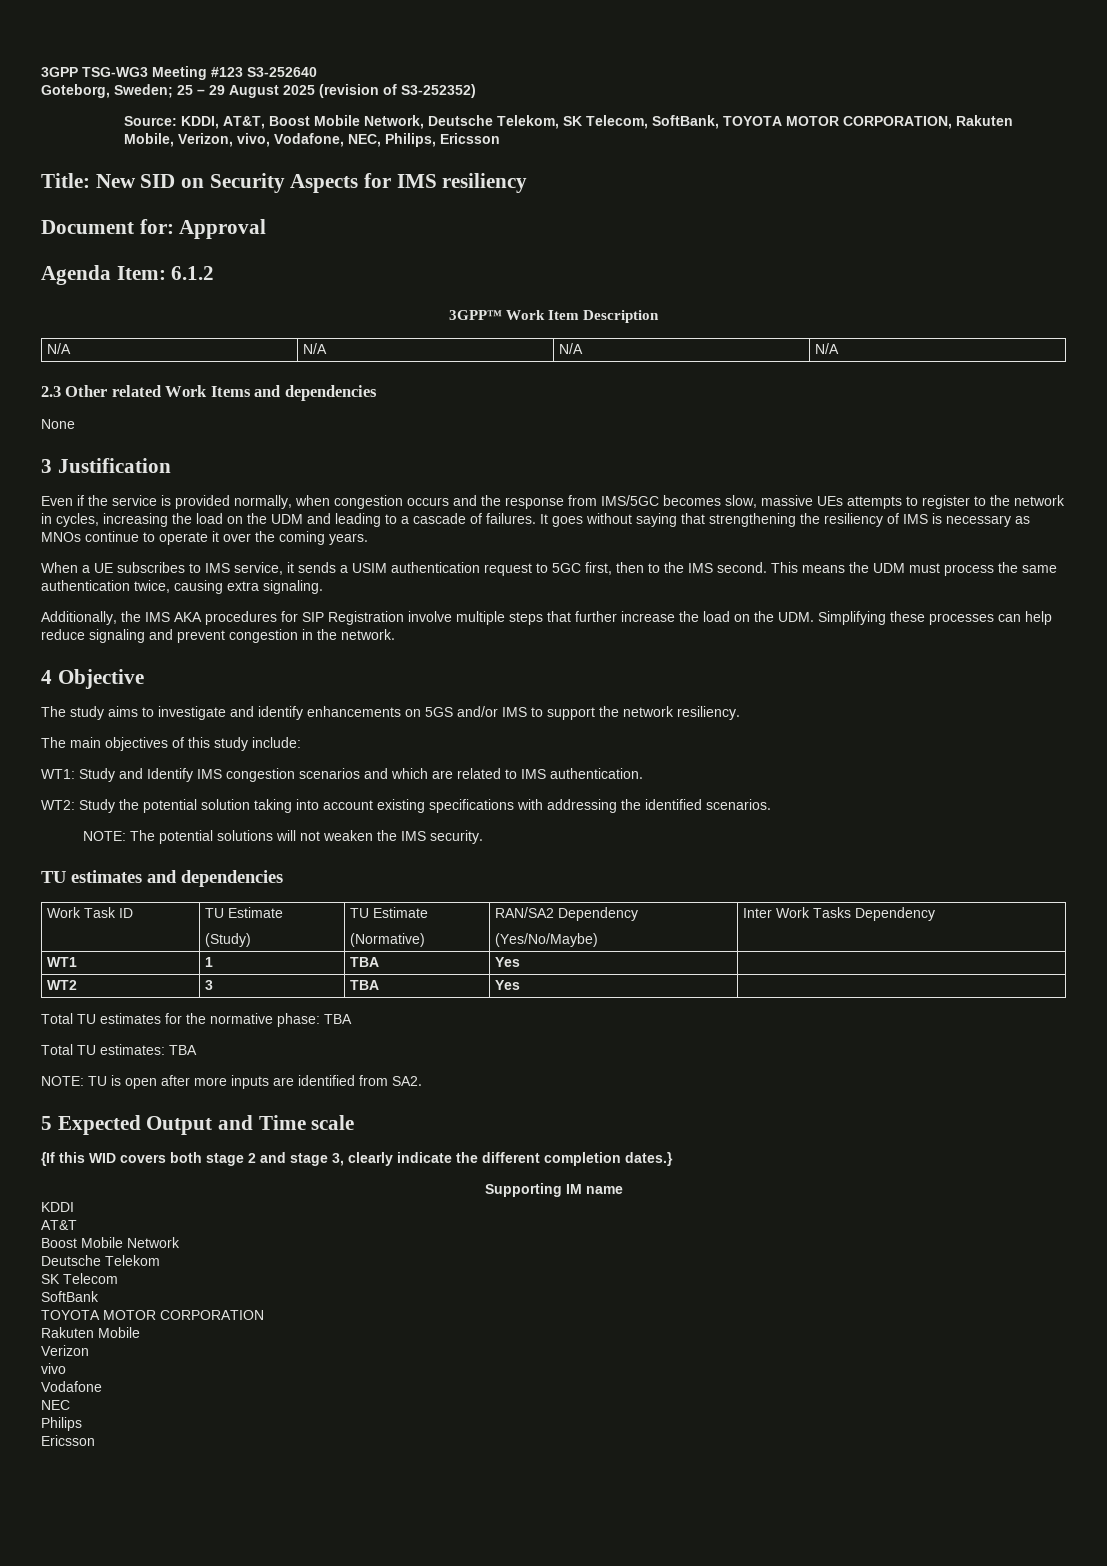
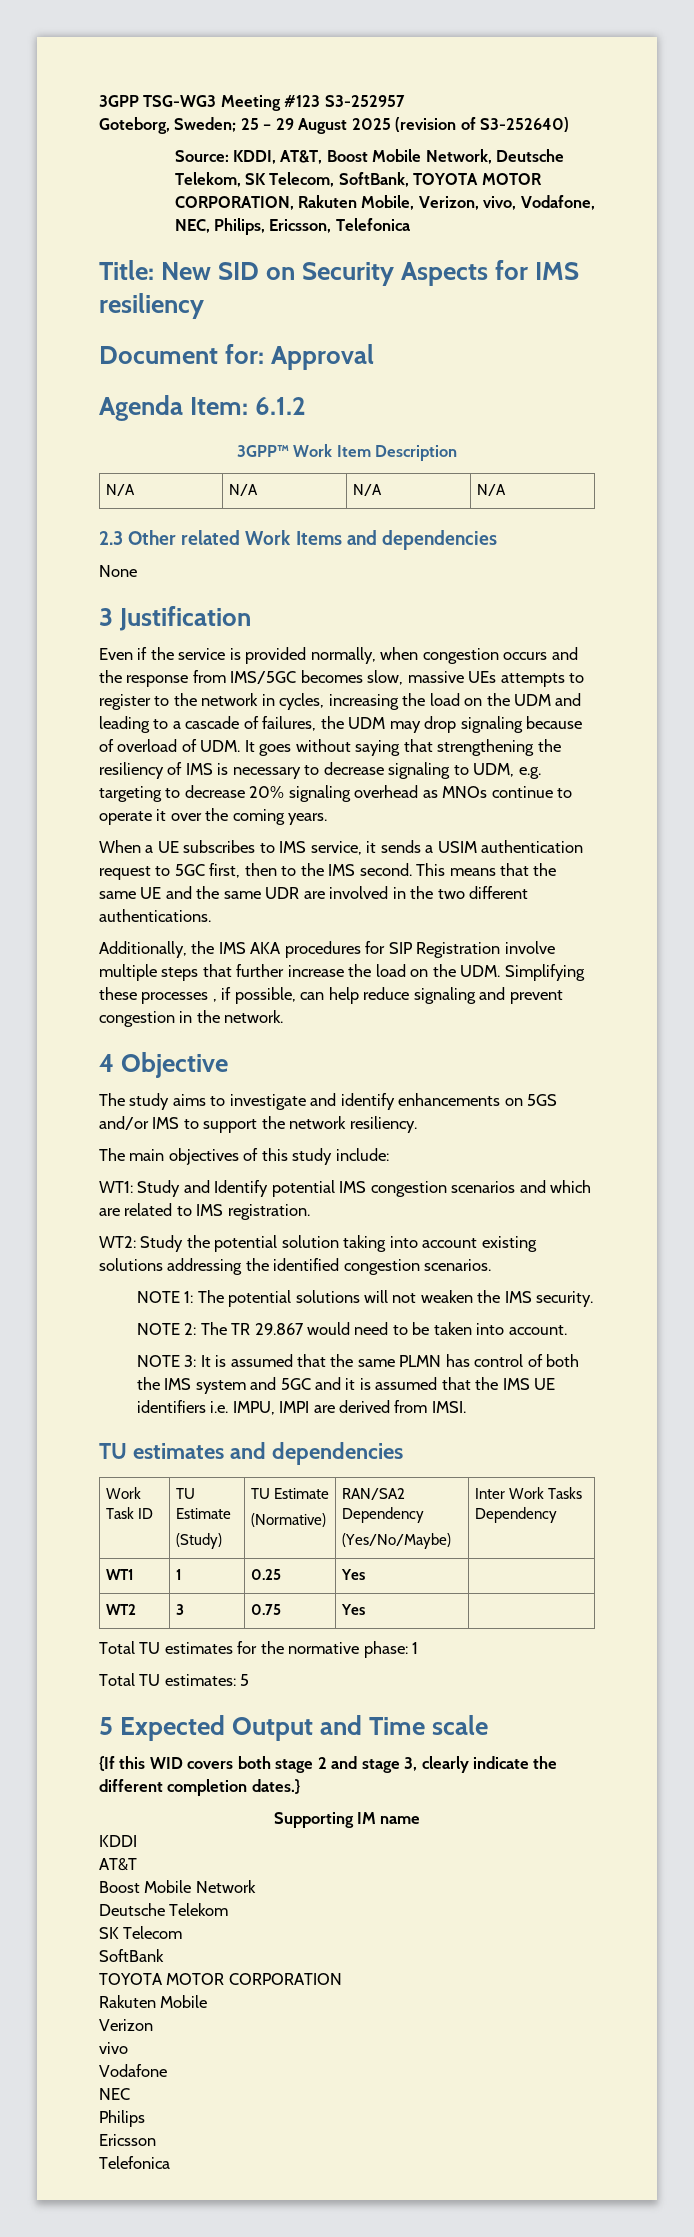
- 3GPP TSG-WG3 Meeting #123 S3-252640
+ 3GPP TSG-WG3 Meeting #123 S3-252957
- Goteborg, Sweden; 25 – 29 August 2025 (revision of S3-252352)
+ Goteborg, Sweden; 25 – 29 August 2025 (revision of S3-252640)
- Source: KDDI, AT&T, Boost Mobile Network, Deutsche Telekom, SK Telecom, SoftBank, TOYOTA MOTOR CORPORATION, Rakuten Mobile, Verizon, vivo, Vodafone, NEC, Philips, Ericsson
+ Source: KDDI, AT&T, Boost Mobile Network, Deutsche Telekom, SK Telecom, SoftBank, TOYOTA MOTOR CORPORATION, Rakuten Mobile, Verizon, vivo, Vodafone, NEC, Philips, Ericsson, Telefonica
- Even if the service is provided normally, when congestion occurs and the response from IMS/5GC becomes slow, massive UEs attempts to register to the network in cycles, increasing the load on the UDM and leading to a cascade of failures. It goes without saying that strengthening the resiliency of IMS is necessary as MNOs continue to operate it over the coming years.
+ Even if the service is provided normally, when congestion occurs and the response from IMS/5GC becomes slow, massive UEs attempts to register to the network in cycles, increasing the load on the UDM and leading to a cascade of failures, the UDM may drop signaling because of overload of UDM. It goes without saying that strengthening the resiliency of IMS is necessary to decrease signaling to UDM, e.g. targeting to decrease 20% signaling overhead as MNOs continue to operate it over the coming years.
- This means the UDM must process the same authentication twice, causing extra signaling.
+ This means that the same UE and the same UDR are involved in the two different authentications.
- Additionally, the IMS AKA procedures for SIP Registration involve multiple steps that further increase the load on the UDM. Simplifying these processes can help reduce signaling and prevent congestion in the network.
+ Additionally, the IMS AKA procedures for SIP Registration involve multiple steps that further increase the load on the UDM. Simplifying these processes , if possible, can help reduce signaling and prevent congestion in the network.
- WT1: Study and Identify IMS congestion scenarios and which are related to IMS authentication.
+ WT1: Study and Identify potential IMS congestion scenarios and which are related to IMS registration.
- WT2: Study the potential solution taking into account existing specifications with addressing the identified scenarios.
+ WT2: Study the potential solution taking into account existing solutions addressing the identified congestion scenarios.
- NOTE: The potential solutions will not weaken the IMS security.
+ NOTE 1: The potential solutions will not weaken the IMS security.
+ NOTE 2: The TR 29.867 would need to be taken into account.
+ NOTE 3: It is assumed that the same PLMN has control of both the IMS system and 5GC and it is assumed that the IMS UE identifiers i.e. IMPU, IMPI are derived from IMSI.
- WT1 | 1 | TBA | Yes |
+ WT1 | 1 | 0.25 | Yes |
- WT2 | 3 | TBA | Yes |
+ WT2 | 3 | 0.75 | Yes |
- Total TU estimates for the normative phase: TBA
+ Total TU estimates for the normative phase: 1
- Total TU estimates: TBA
- NOTE: TU is open after more inputs are identified from SA2.
+ Total TU estimates: 5
  Philips
  Ericsson
+ Telefonica

